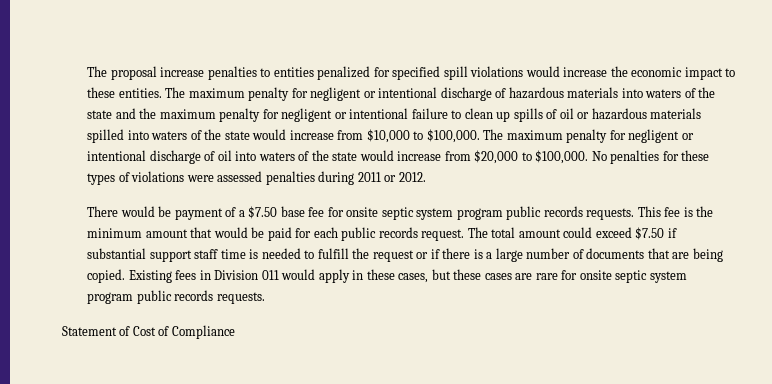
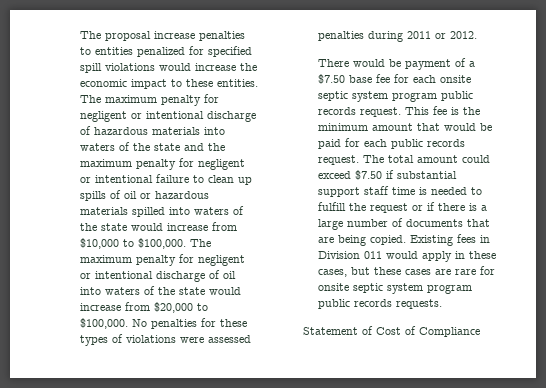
- There would be payment of a $7.50 base fee for onsite septic system program public records requests.
+ There would be payment of a $7.50 base fee for each onsite septic system program public records request.

